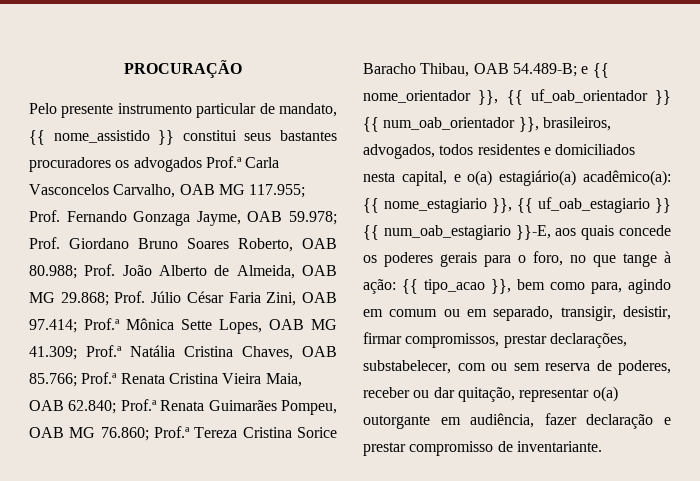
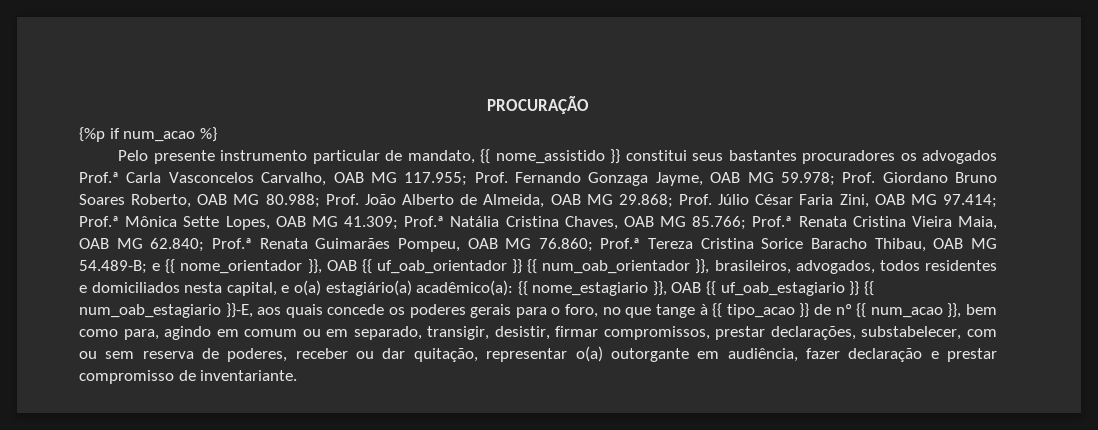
+ {%p if num_acao %}
- Prof. Fernando Gonzaga Jayme, OAB 59.978;
+ Prof. Fernando Gonzaga Jayme, OAB MG 59.978;
- Prof. Giordano Bruno Soares Roberto, OAB 80.988;
+ Prof. Giordano Bruno Soares Roberto, OAB MG 80.988;
- Prof. Júlio César Faria Zini, OAB 97.414;
+ Prof. Júlio César Faria Zini, OAB MG 97.414;
- Prof.ª Natália Cristina Chaves, OAB 85.766;
+ Prof.ª Natália Cristina Chaves, OAB MG 85.766;
- Prof.ª Renata Cristina Vieira Maia, OAB 62.840;
+ Prof.ª Renata Cristina Vieira Maia, OAB MG 62.840;
- Prof.ª Tereza Cristina Sorice Baracho Thibau, OAB 54.489-B;
+ Prof.ª Tereza Cristina Sorice Baracho Thibau, OAB MG 54.489-B;
- e {{ nome_orientador }}, {{ uf_oab_orientador }} {{ num_oab_orientador }}, brasileiros, advogados, todos residentes e domiciliados nesta capital, e o(a) estagiário(a) acadêmico(a):
+ e {{ nome_orientador }}, OAB {{ uf_oab_orientador }} {{ num_oab_orientador }}, brasileiros, advogados, todos residentes e domiciliados nesta capital, e o(a) estagiário(a) acadêmico(a):
- {{ nome_estagiario }}, {{ uf_oab_estagiario }} {{ num_oab_estagiario }}-E, aos quais concede os poderes gerais para o foro, no que tange à ação: {{ tipo_acao }}, bem como para, agindo em comum ou em separado, transigir, desistir, firmar compromissos, prestar declarações, substabelecer, com ou sem reserva de poderes, receber ou dar quitação, representar o(a) outorgante em audiência, fazer declaração e prestar compromisso de inventariante.
+ {{ nome_estagiario }}, OAB {{ uf_oab_estagiario }} {{ num_oab_estagiario }}-E, aos quais concede os poderes gerais para o foro, no que tange à {{ tipo_acao }} de nº {{ num_acao }}, bem como para, agindo em comum ou em separado, transigir, desistir, firmar compromissos, prestar declarações, substabelecer, com ou sem reserva de poderes, receber ou dar quitação, representar o(a) outorgante em audiência, fazer declaração e prestar compromisso de inventariante.

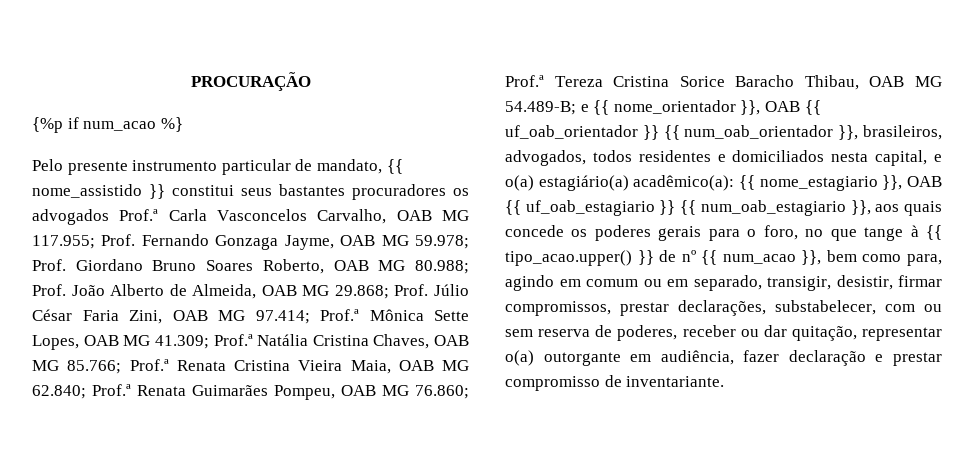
- {{ nome_estagiario }}, OAB {{ uf_oab_estagiario }} {{ num_oab_estagiario }}-E, aos quais concede os poderes gerais para o foro, no que tange à {{ tipo_acao }} de nº {{ num_acao }}, bem como para, agindo em comum ou em separado, transigir, desistir, firmar compromissos, prestar declarações, substabelecer, com ou sem reserva de poderes, receber ou dar quitação, representar o(a) outorgante em audiência, fazer declaração e prestar compromisso de inventariante.
+ {{ nome_estagiario }}, OAB {{ uf_oab_estagiario }} {{ num_oab_estagiario }}, aos quais concede os poderes gerais para o foro, no que tange à {{ tipo_acao.upper() }} de nº {{ num_acao }}, bem como para, agindo em comum ou em separado, transigir, desistir, firmar compromissos, prestar declarações, substabelecer, com ou sem reserva de poderes, receber ou dar quitação, representar o(a) outorgante em audiência, fazer declaração e prestar compromisso de inventariante.

